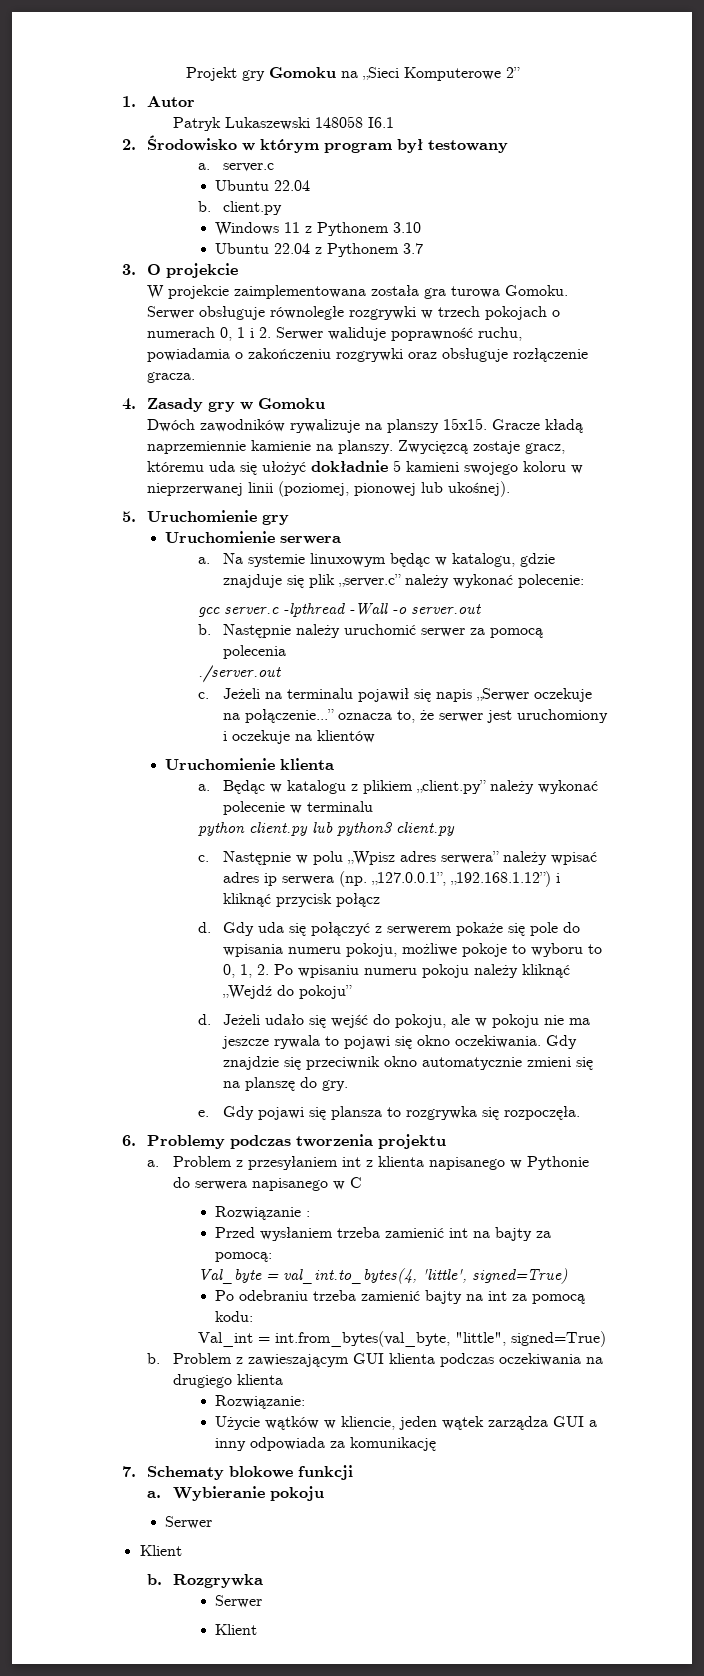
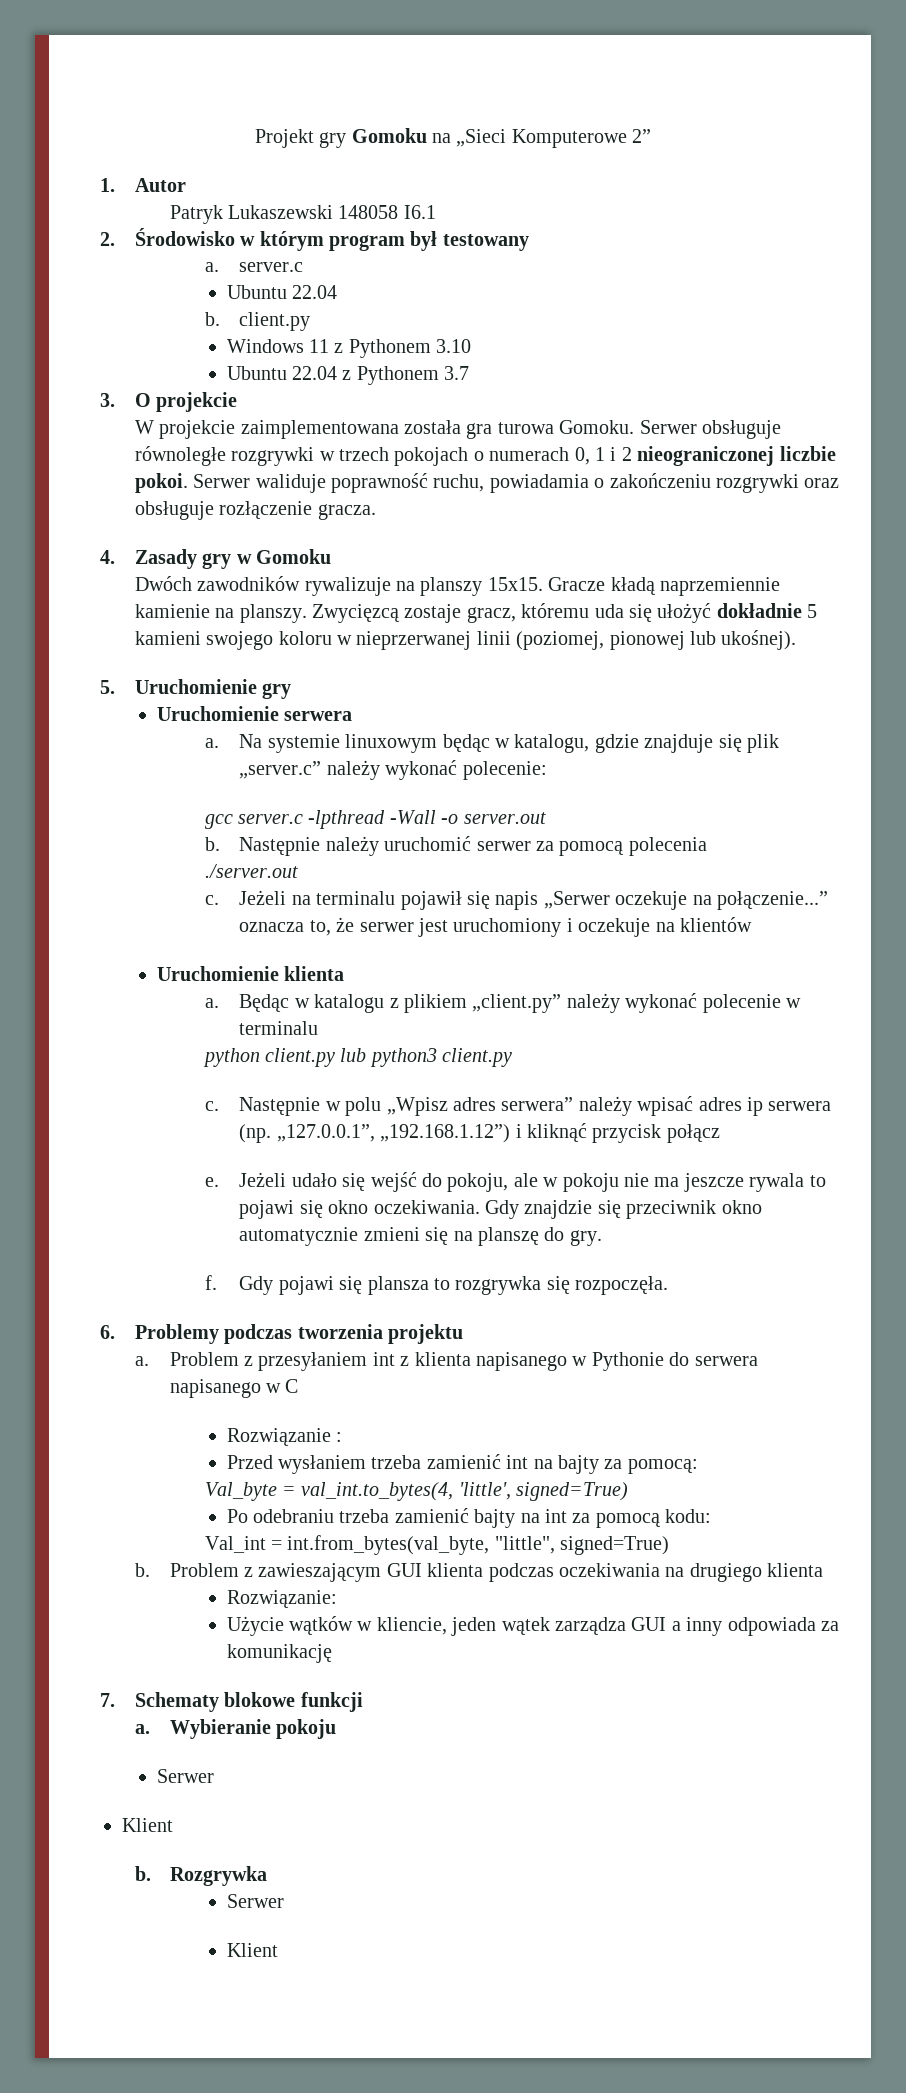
- Serwer obsługuje równoległe rozgrywki w trzech pokojach o numerach 0, 1 i 2. Serwer waliduje poprawność ruchu, powiadamia o zakończeniu rozgrywki oraz obsługuje rozłączenie gracza.
+ Serwer obsługuje równoległe rozgrywki w trzech pokojach o numerach 0, 1 i 2 nieograniczonej liczbie pokoi. Serwer waliduje poprawność ruchu, powiadamia o zakończeniu rozgrywki oraz obsługuje rozłączenie gracza.
- d. Gdy uda się połączyć z serwerem pokaże się pole do wpisania numeru pokoju, możliwe pokoje to wyboru to 0, 1, 2. Po wpisaniu numeru pokoju należy kliknąć „Wejdź do pokoju”
- d.
+ e.
- e.
+ f.

